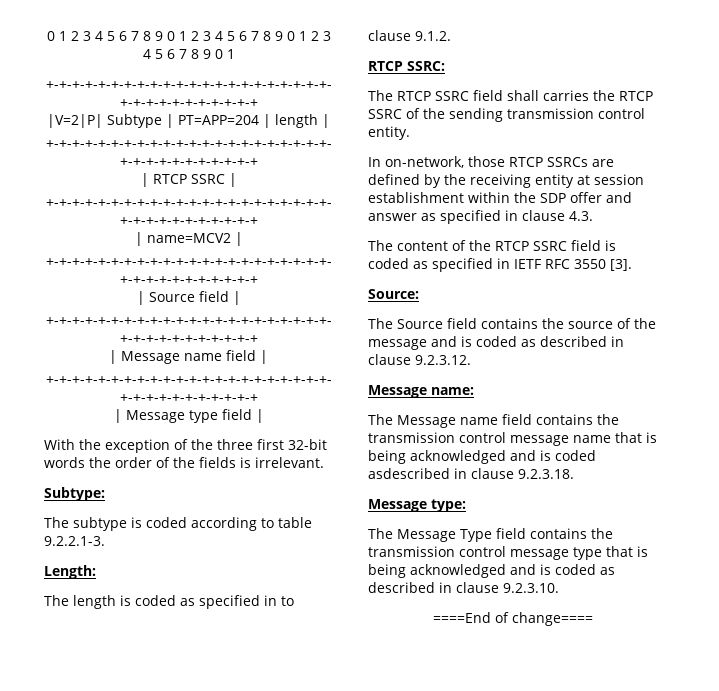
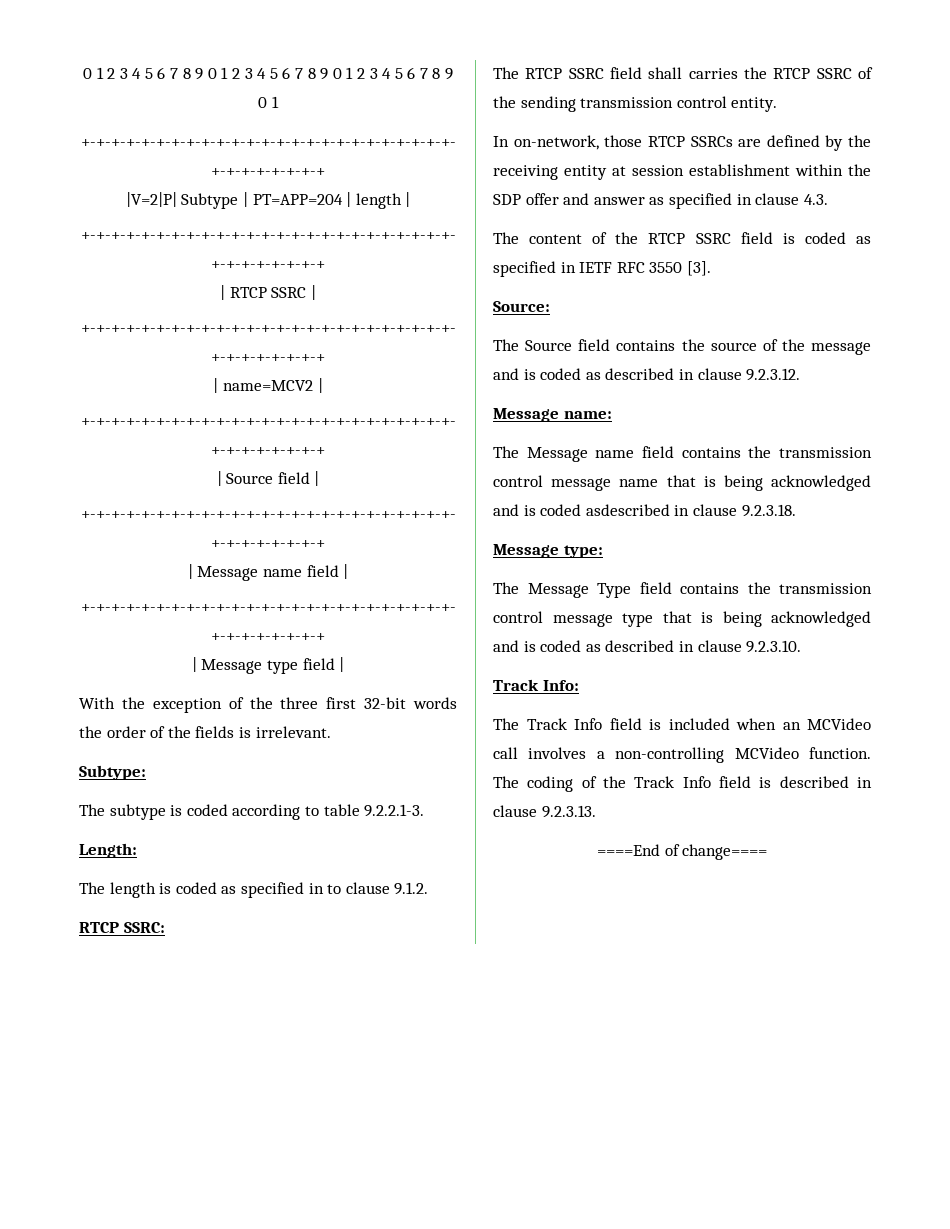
+ Track Info:
+ The Track Info field is included when an MCVideo call involves a non-controlling MCVideo function. The coding of the Track Info field is described in clause 9.2.3.13.

